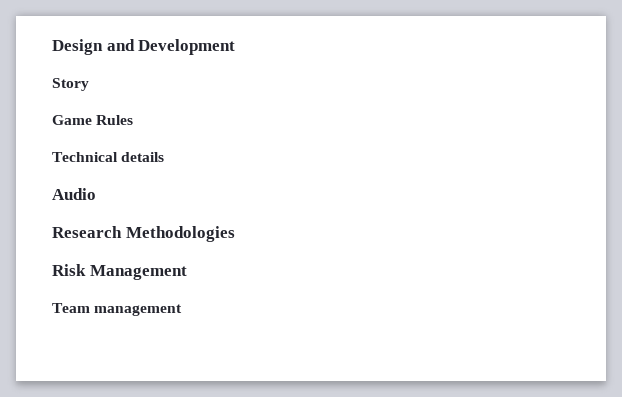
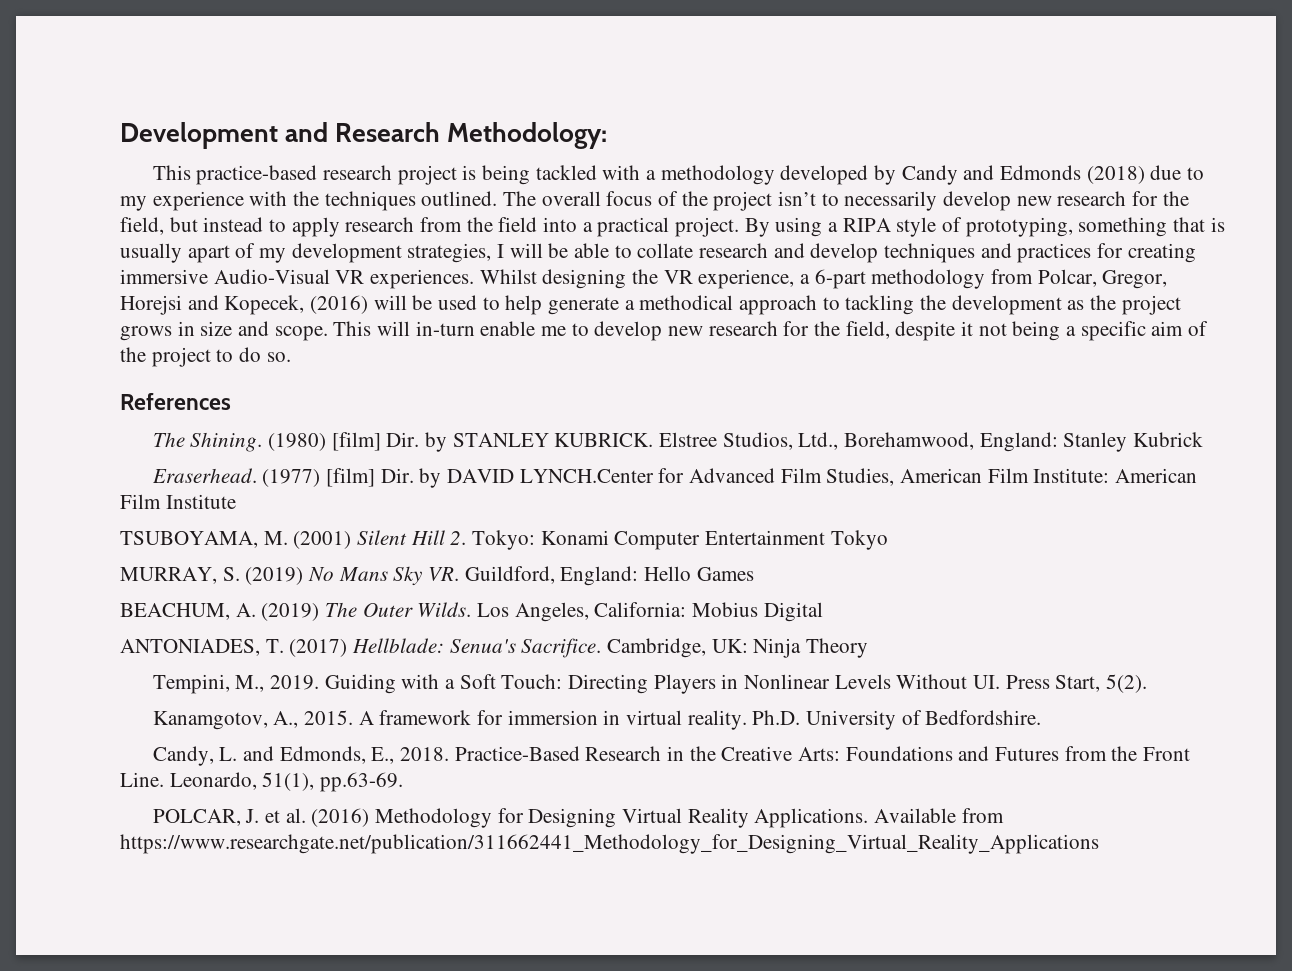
- Design and Development
- Story
- Game Rules
- Technical details
- Audio
- Research Methodologies
- Risk Management
- Team management
+ Development and Research Methodology:
+ This practice-based research project is being tackled with a methodology developed by Candy and Edmonds (2018) due to my experience with the techniques outlined. The overall focus of the project isn’t to necessarily develop new research for the field, but instead to apply research from the field into a practical project. By using a RIPA style of prototyping, something that is usually apart of my development strategies, I will be able to collate research and develop techniques and practices for creating immersive Audio-Visual VR experiences. Whilst designing the VR experience, a 6-part methodology from Polcar, Gregor, Horejsi and Kopecek, (2016) will be used to help generate a methodical approach to tackling the development as the project grows in size and scope. This will in-turn enable me to develop new research for the field, despite it not being a specific aim of the project to do so.
+ References
+ The Shining. (1980) [film] Dir. by STANLEY KUBRICK. Elstree Studios, Ltd., Borehamwood, England: Stanley Kubrick
+ Eraserhead. (1977) [film] Dir. by DAVID LYNCH.Center for Advanced Film Studies, American Film Institute: American Film Institute
+ TSUBOYAMA, M. (2001) Silent Hill 2. Tokyo: Konami Computer Entertainment Tokyo
+ MURRAY, S. (2019) No Mans Sky VR. Guildford, England: Hello Games
+ BEACHUM, A. (2019) The Outer Wilds. Los Angeles, California: Mobius Digital
+ ANTONIADES, T. (2017) Hellblade: Senua's Sacrifice. Cambridge, UK: Ninja Theory
+ Tempini, M., 2019. Guiding with a Soft Touch: Directing Players in Nonlinear Levels Without UI. Press Start, 5(2).
+ Kanamgotov, A., 2015. A framework for immersion in virtual reality. Ph.D. University of Bedfordshire.
+ Candy, L. and Edmonds, E., 2018. Practice-Based Research in the Creative Arts: Foundations and Futures from the Front Line. Leonardo, 51(1), pp.63-69.
+ POLCAR, J. et al. (2016) Methodology for Designing Virtual Reality Applications. Available from https://www.researchgate.net/publication/311662441_Methodology_for_Designing_Virtual_Reality_Applications

